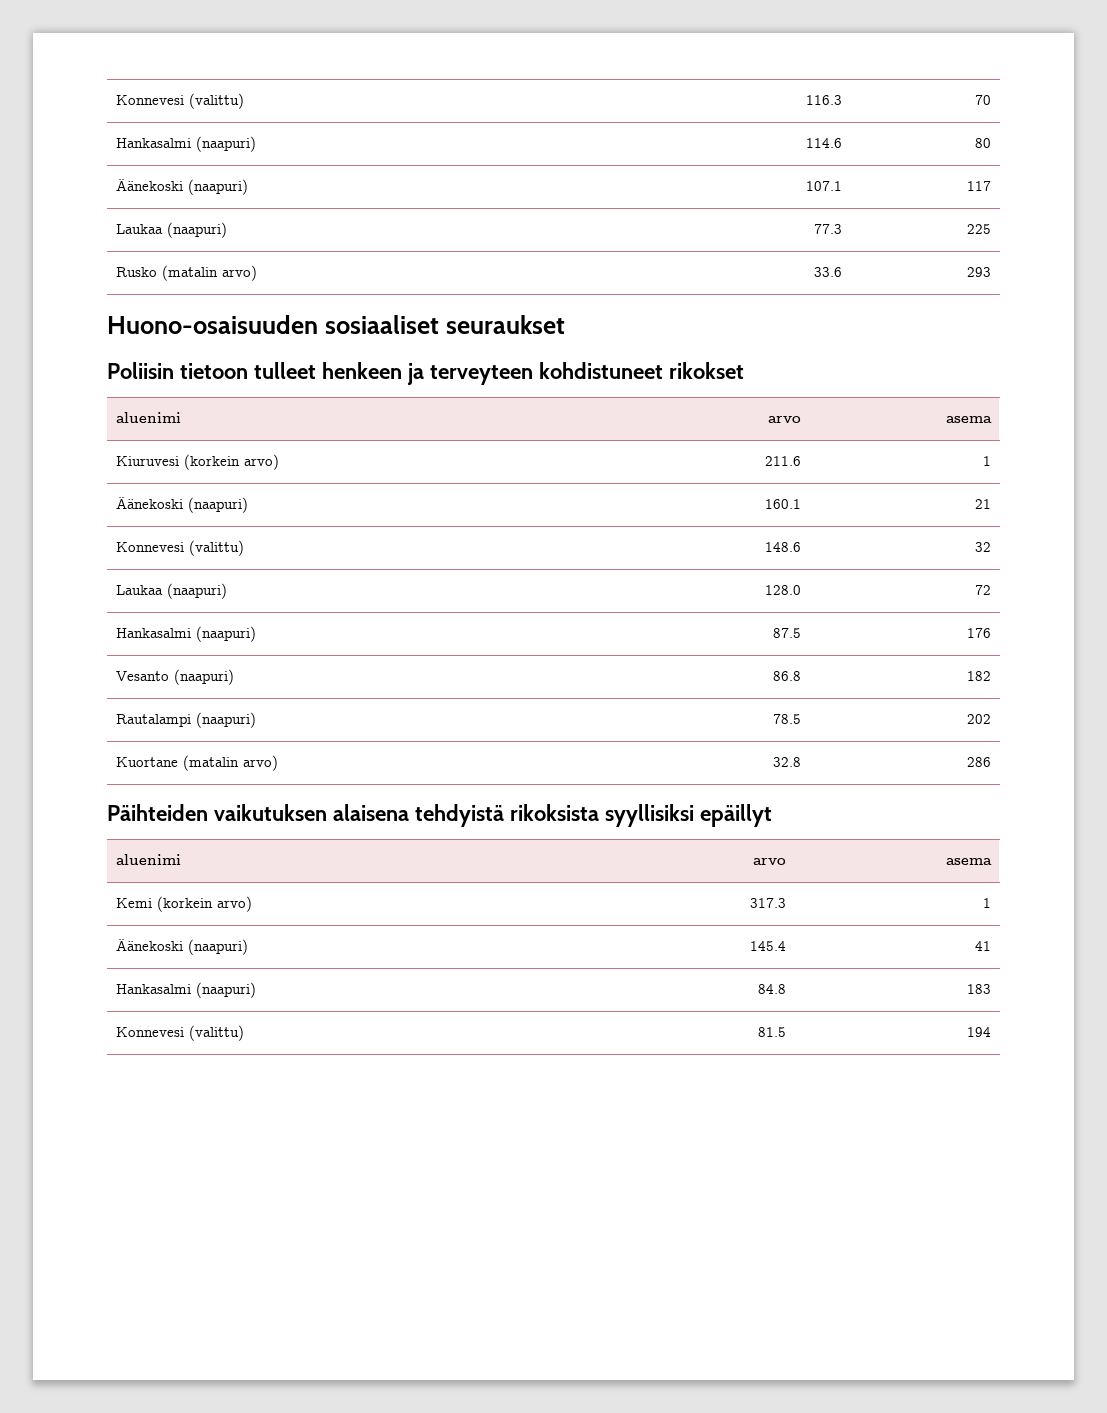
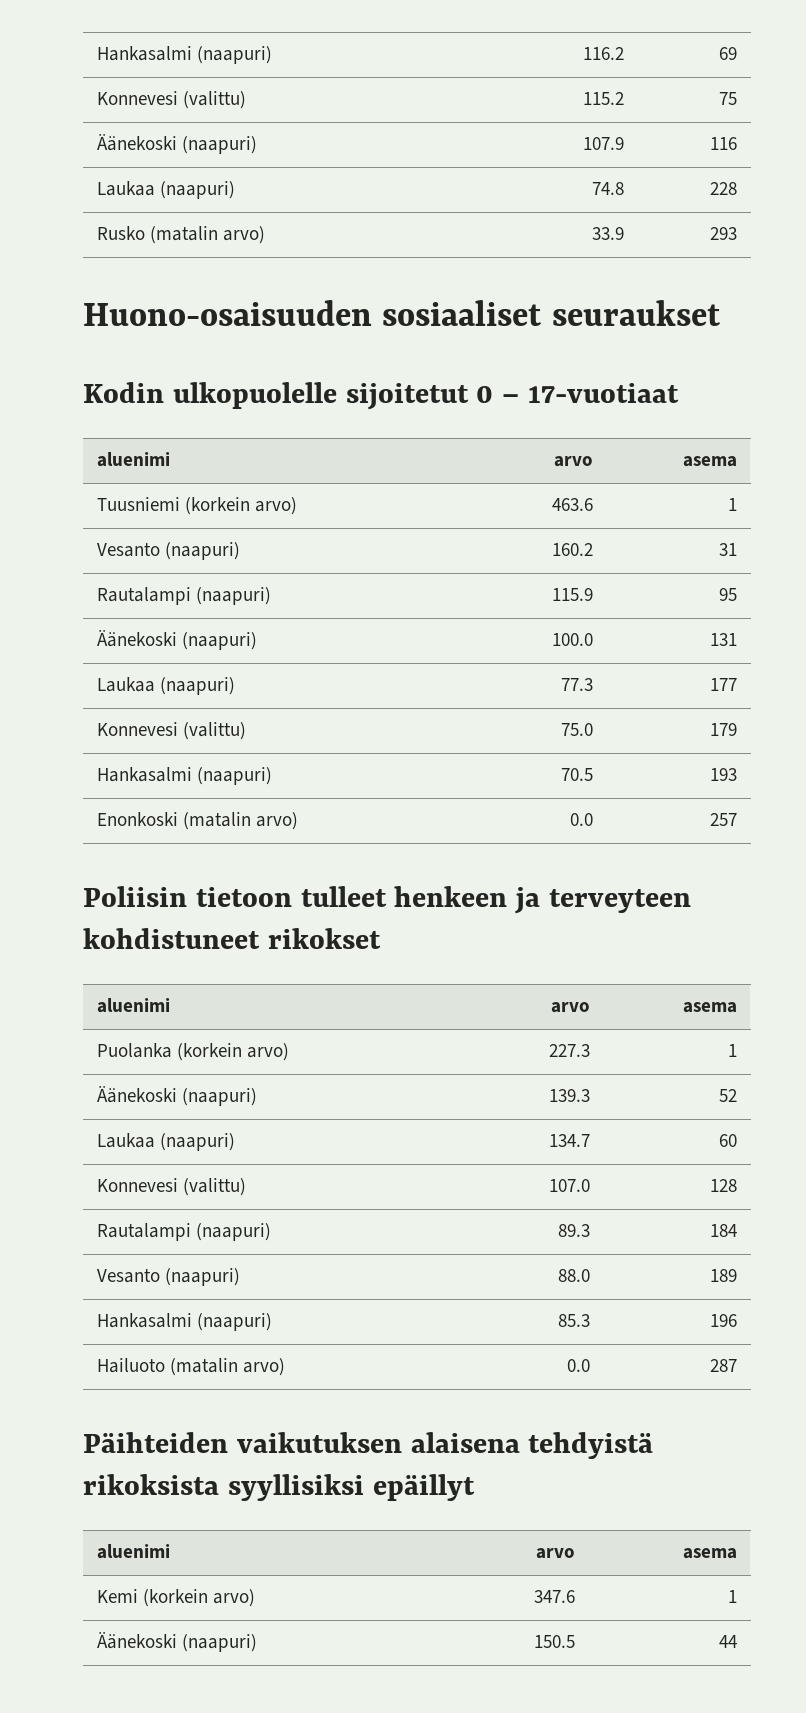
- Konnevesi (valittu) | 116.3 | 70
- Hankasalmi (naapuri) | 114.6 | 80
- Äänekoski (naapuri) | 107.1 | 117
- Laukaa (naapuri) | 77.3 | 225
- Rusko (matalin arvo) | 33.6 | 293
+ Hankasalmi (naapuri) | 116.2 | 69
+ Konnevesi (valittu) | 115.2 | 75
+ Äänekoski (naapuri) | 107.9 | 116
+ Laukaa (naapuri) | 74.8 | 228
+ Rusko (matalin arvo) | 33.9 | 293
  Huono-osaisuuden sosiaaliset seuraukset
+ Kodin ulkopuolelle sijoitetut 0 – 17-vuotiaat
+ aluenimi | arvo | asema
+ Tuusniemi (korkein arvo) | 463.6 | 1
+ Vesanto (naapuri) | 160.2 | 31
+ Rautalampi (naapuri) | 115.9 | 95
+ Äänekoski (naapuri) | 100.0 | 131
+ Laukaa (naapuri) | 77.3 | 177
+ Konnevesi (valittu) | 75.0 | 179
+ Hankasalmi (naapuri) | 70.5 | 193
+ Enonkoski (matalin arvo) | 0.0 | 257
- Kiuruvesi (korkein arvo) | 211.6 | 1
- Äänekoski (naapuri) | 160.1 | 21
- Konnevesi (valittu) | 148.6 | 32
- Laukaa (naapuri) | 128.0 | 72
- Hankasalmi (naapuri) | 87.5 | 176
- Vesanto (naapuri) | 86.8 | 182
- Rautalampi (naapuri) | 78.5 | 202
- Kuortane (matalin arvo) | 32.8 | 286
+ Puolanka (korkein arvo) | 227.3 | 1
+ Äänekoski (naapuri) | 139.3 | 52
+ Laukaa (naapuri) | 134.7 | 60
+ Konnevesi (valittu) | 107.0 | 128
+ Rautalampi (naapuri) | 89.3 | 184
+ Vesanto (naapuri) | 88.0 | 189
+ Hankasalmi (naapuri) | 85.3 | 196
+ Hailuoto (matalin arvo) | 0.0 | 287
- Kemi (korkein arvo) | 317.3 | 1
- Äänekoski (naapuri) | 145.4 | 41
- Hankasalmi (naapuri) | 84.8 | 183
- Konnevesi (valittu) | 81.5 | 194
+ Kemi (korkein arvo) | 347.6 | 1
+ Äänekoski (naapuri) | 150.5 | 44

